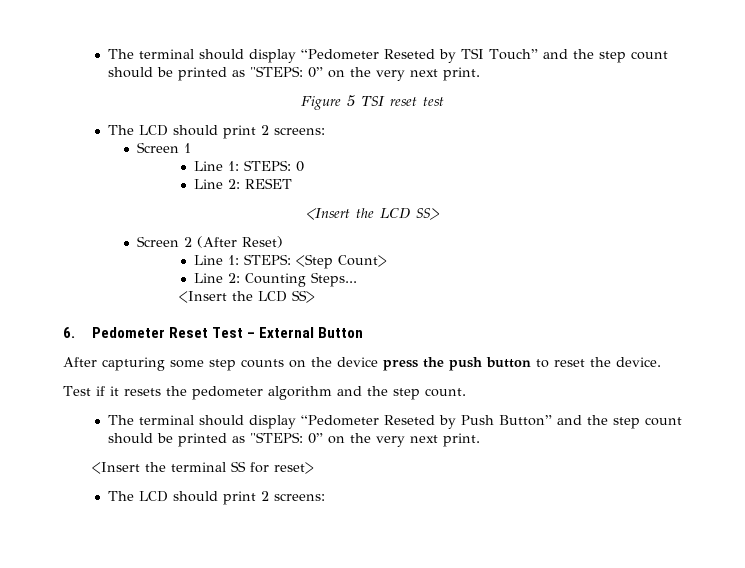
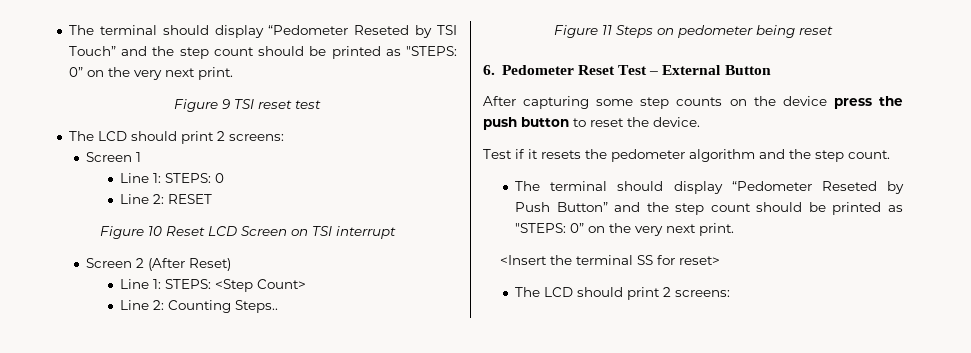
- Figure 5 TSI reset test
+ Figure 9 TSI reset test
  Line 2: RESET
- <Insert the LCD SS>
+ Figure 10 Reset LCD Screen on TSI interrupt
- Line 2: Counting Steps...
- <Insert the LCD SS>
+ Line 2: Counting Steps..
+ Figure 11 Steps on pedometer being reset

